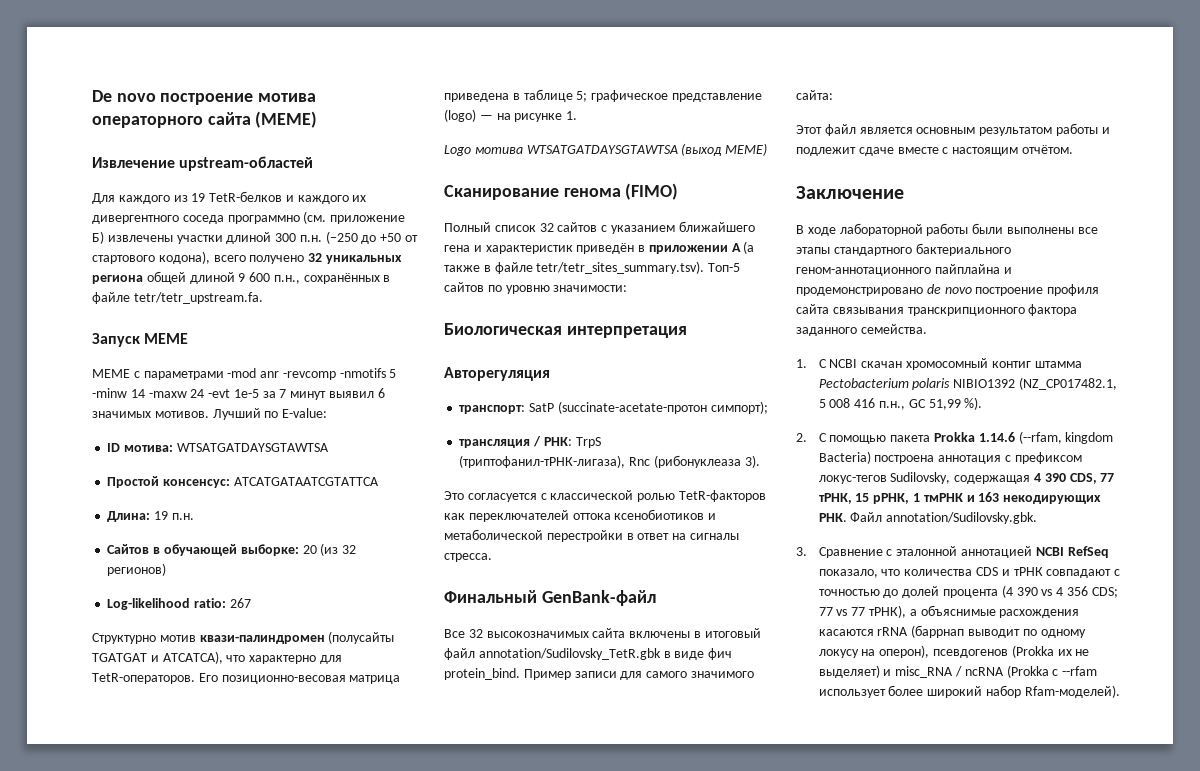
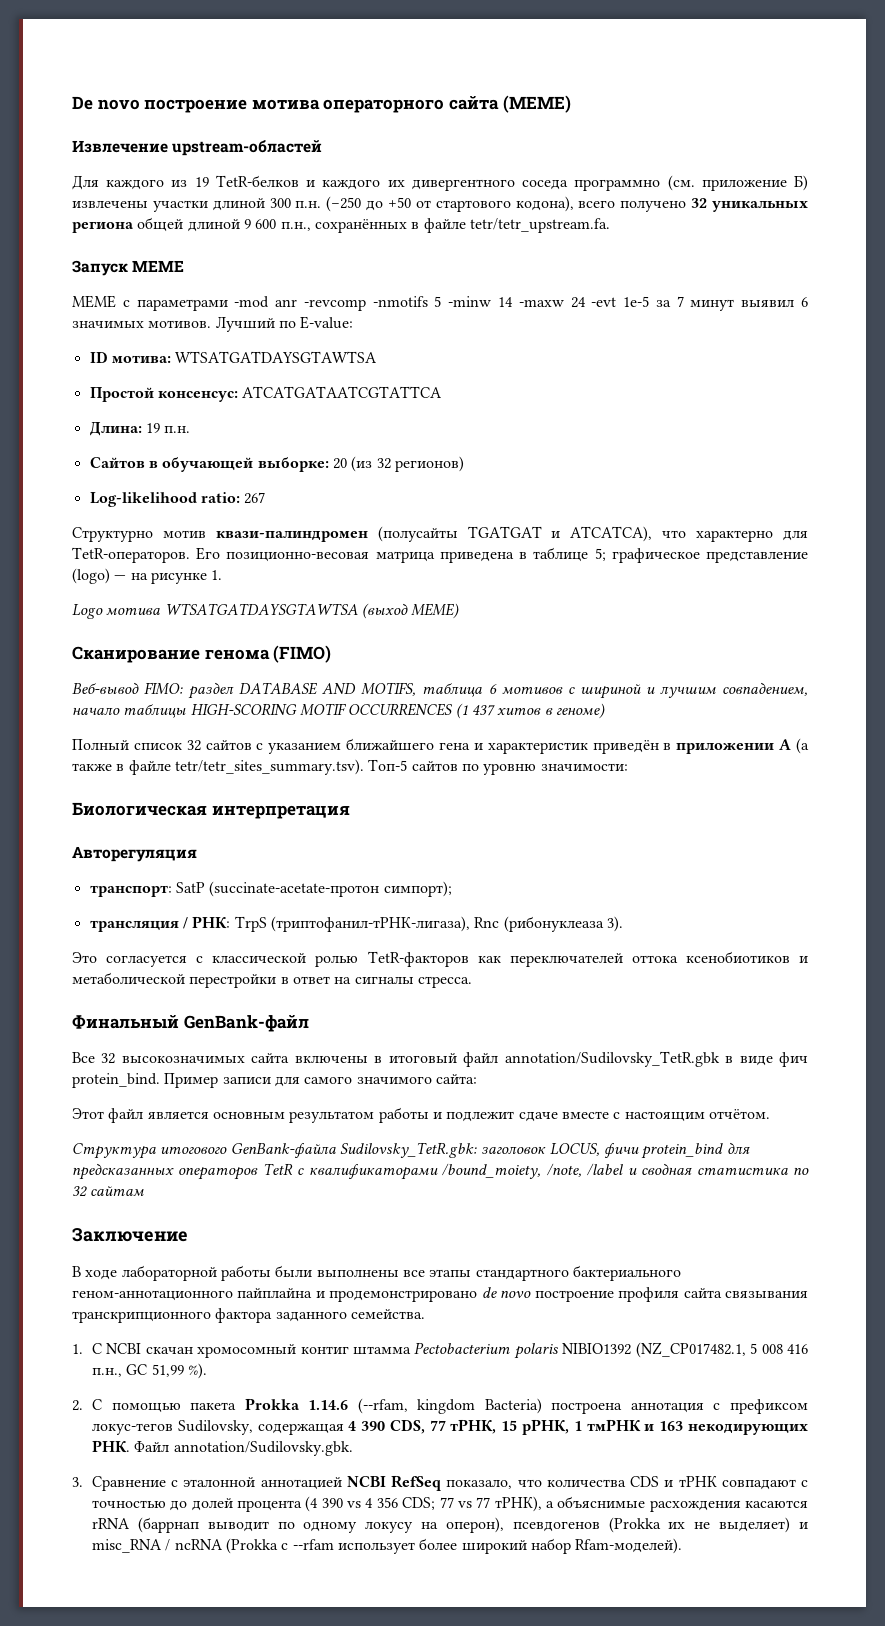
+ Веб-вывод FIMO: раздел DATABASE AND MOTIFS, таблица 6 мотивов с шириной и лучшим совпадением, начало таблицы HIGH-SCORING MOTIF OCCURRENCES (1 437 хитов в геноме)
+ Структура итогового GenBank-файла Sudilovsky_TetR.gbk: заголовок LOCUS, фичи protein_bind для предсказанных операторов TetR с квалификаторами /bound_moiety, /note, /label и сводная статистика по 32 сайтам

